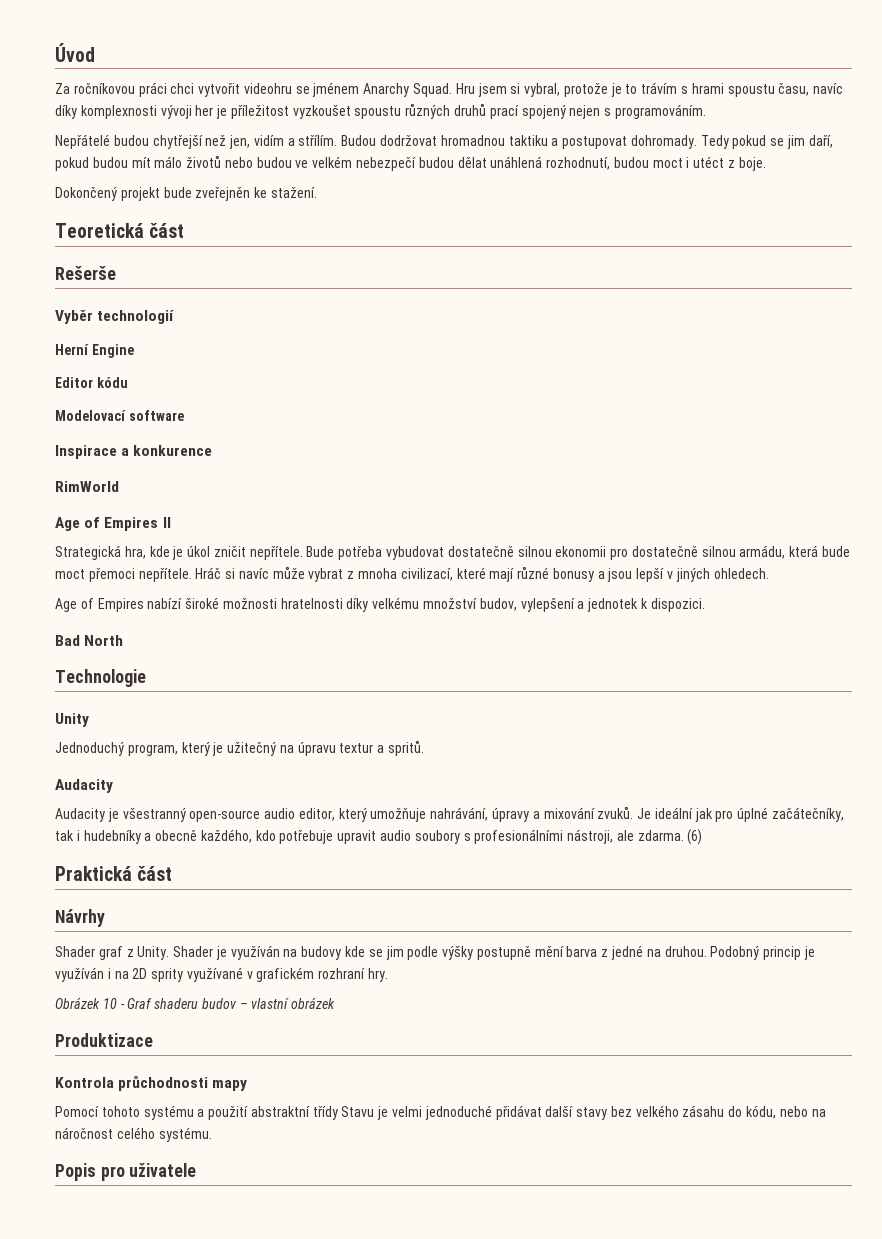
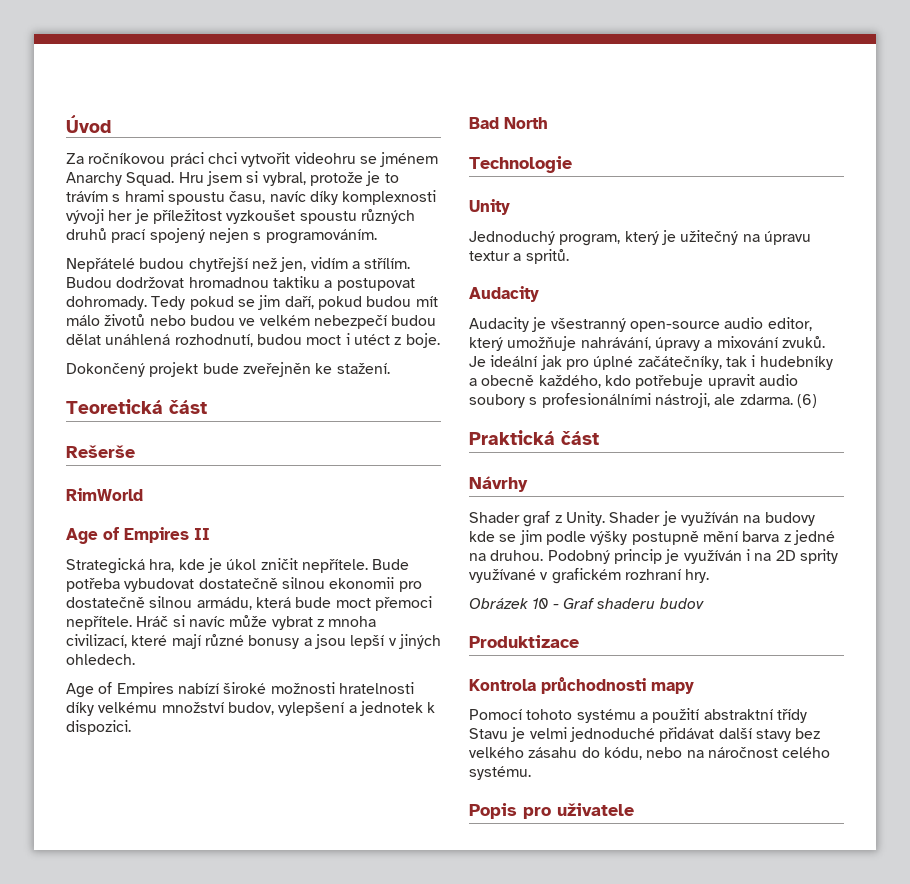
- Vyběr technologií
- Herní Engine
- Editor kódu
- Modelovací software
- Inspirace a konkurence
- Obrázek 10 - Graf shaderu budov – vlastní obrázek
+ Obrázek 10 - Graf shaderu budov

